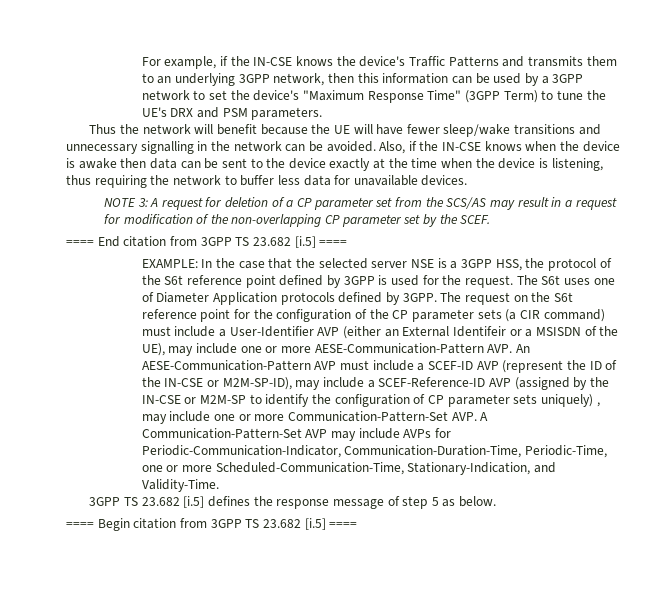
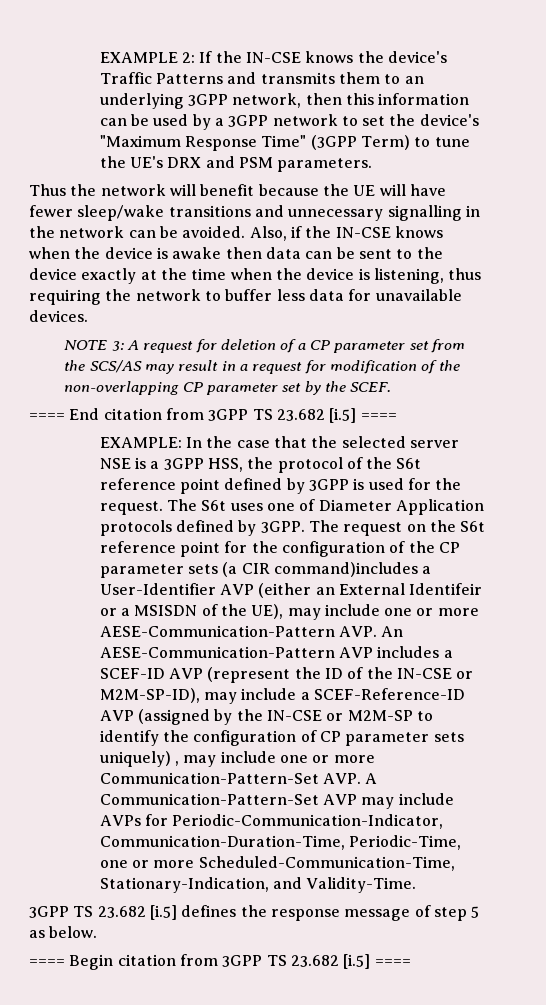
- For example, if the IN-CSE knows the device's Traffic Patterns and transmits them to an underlying 3GPP network, then this information can be used by a 3GPP network to set the device's "Maximum Response Time" (3GPP Term) to tune the UE's DRX and PSM parameters.
+ EXAMPLE 2: If the IN-CSE knows the device's Traffic Patterns and transmits them to an underlying 3GPP network, then this information can be used by a 3GPP network to set the device's "Maximum Response Time" (3GPP Term) to tune the UE's DRX and PSM parameters.
- The request on the S6t reference point for the configuration of the CP parameter sets (a CIR command) must include a User-Identifier AVP (either an External Identifeir or a MSISDN of the UE), may include one or more AESE-Communication-Pattern AVP. An AESE-Communication-Pattern AVP must include a SCEF-ID AVP (represent the ID of the IN-CSE or M2M-SP-ID), may include a SCEF-Reference-ID AVP (assigned by the IN-CSE or M2M-SP to identify the configuration of CP parameter sets uniquely) , may include one or more Communication-Pattern-Set AVP. A Communication-Pattern-Set AVP may include AVPs for Periodic-Communication-Indicator, Communication-Duration-Time, Periodic-Time, one or more Scheduled-Communication-Time, Stationary-Indication, and Validity-Time.
+ The request on the S6t reference point for the configuration of the CP parameter sets (a CIR command)includes a User-Identifier AVP (either an External Identifeir or a MSISDN of the UE), may include one or more AESE-Communication-Pattern AVP. An AESE-Communication-Pattern AVP includes a SCEF-ID AVP (represent the ID of the IN-CSE or M2M-SP-ID), may include a SCEF-Reference-ID AVP (assigned by the IN-CSE or M2M-SP to identify the configuration of CP parameter sets uniquely) , may include one or more Communication-Pattern-Set AVP. A Communication-Pattern-Set AVP may include AVPs for Periodic-Communication-Indicator, Communication-Duration-Time, Periodic-Time, one or more Scheduled-Communication-Time, Stationary-Indication, and Validity-Time.

